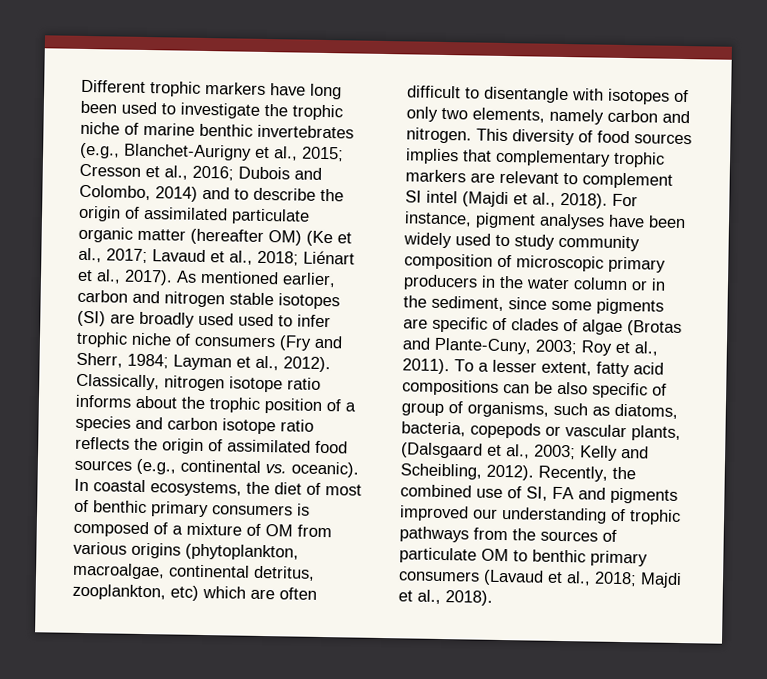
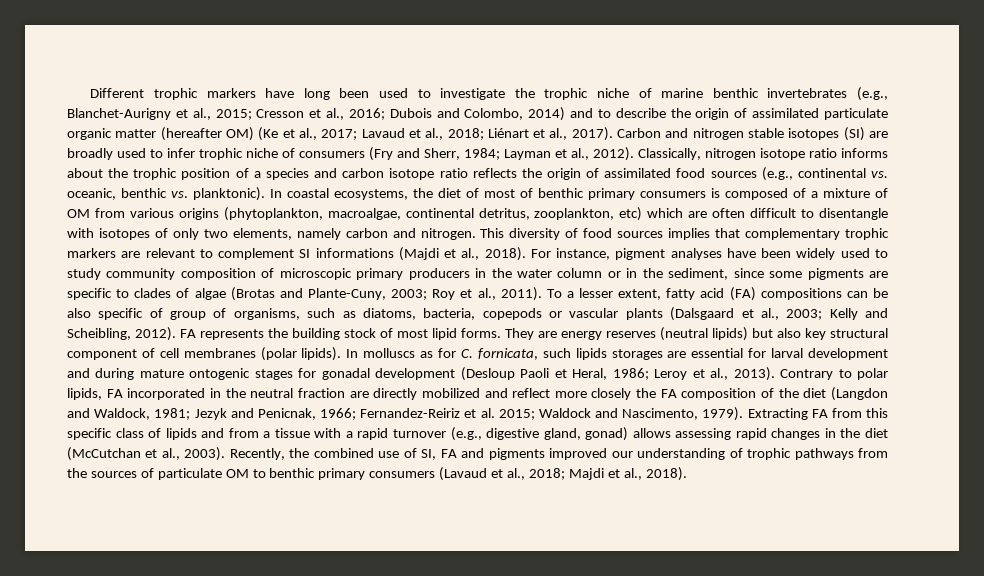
- As mentioned earlier, carbon and nitrogen stable isotopes (SI) are broadly used used to infer trophic niche of consumers (Fry and Sherr, 1984; Layman et al., 2012).
+ Carbon and nitrogen stable isotopes (SI) are broadly used to infer trophic niche of consumers (Fry and Sherr, 1984; Layman et al., 2012).
- Classically, nitrogen isotope ratio informs about the trophic position of a species and carbon isotope ratio reflects the origin of assimilated food sources (e.g., continental vs. oceanic).
+ Classically, nitrogen isotope ratio informs about the trophic position of a species and carbon isotope ratio reflects the origin of assimilated food sources (e.g., continental vs. oceanic, benthic vs. planktonic).
- This diversity of food sources implies that complementary trophic markers are relevant to complement SI intel (Majdi et al., 2018).
+ This diversity of food sources implies that complementary trophic markers are relevant to complement SI informations (Majdi et al., 2018).
- For instance, pigment analyses have been widely used to study community composition of microscopic primary producers in the water column or in the sediment, since some pigments are specific of clades of algae (Brotas and Plante-Cuny, 2003; Roy et al., 2011).
+ For instance, pigment analyses have been widely used to study community composition of microscopic primary producers in the water column or in the sediment, since some pigments are specific to clades of algae (Brotas and Plante-Cuny, 2003; Roy et al., 2011).
- To a lesser extent, fatty acid compositions can be also specific of group of organisms, such as diatoms, bacteria, copepods or vascular plants, (Dalsgaard et al., 2003; Kelly and Scheibling, 2012).
+ To a lesser extent, fatty acid (FA) compositions can be also specific of group of organisms, such as diatoms, bacteria, copepods or vascular plants (Dalsgaard et al., 2003; Kelly and Scheibling, 2012).
+ FA represents the building stock of most lipid forms. They are energy reserves (neutral lipids) but also key structural component of cell membranes (polar lipids). In molluscs as for C. fornicata, such lipids storages are essential for larval development and during mature ontogenic stages for gonadal development (Desloup Paoli et Heral, 1986; Leroy et al., 2013). Contrary to polar lipids, FA incorporated in the neutral fraction are directly mobilized and reflect more closely the FA composition of the diet (Langdon and Waldock, 1981; Jezyk and Penicnak, 1966; Fernandez-Reiriz et al. 2015; Waldock and Nascimento, 1979). Extracting FA from this specific class of lipids and from a tissue with a rapid turnover (e.g., digestive gland, gonad) allows assessing rapid changes in the diet (McCutchan et al., 2003).

